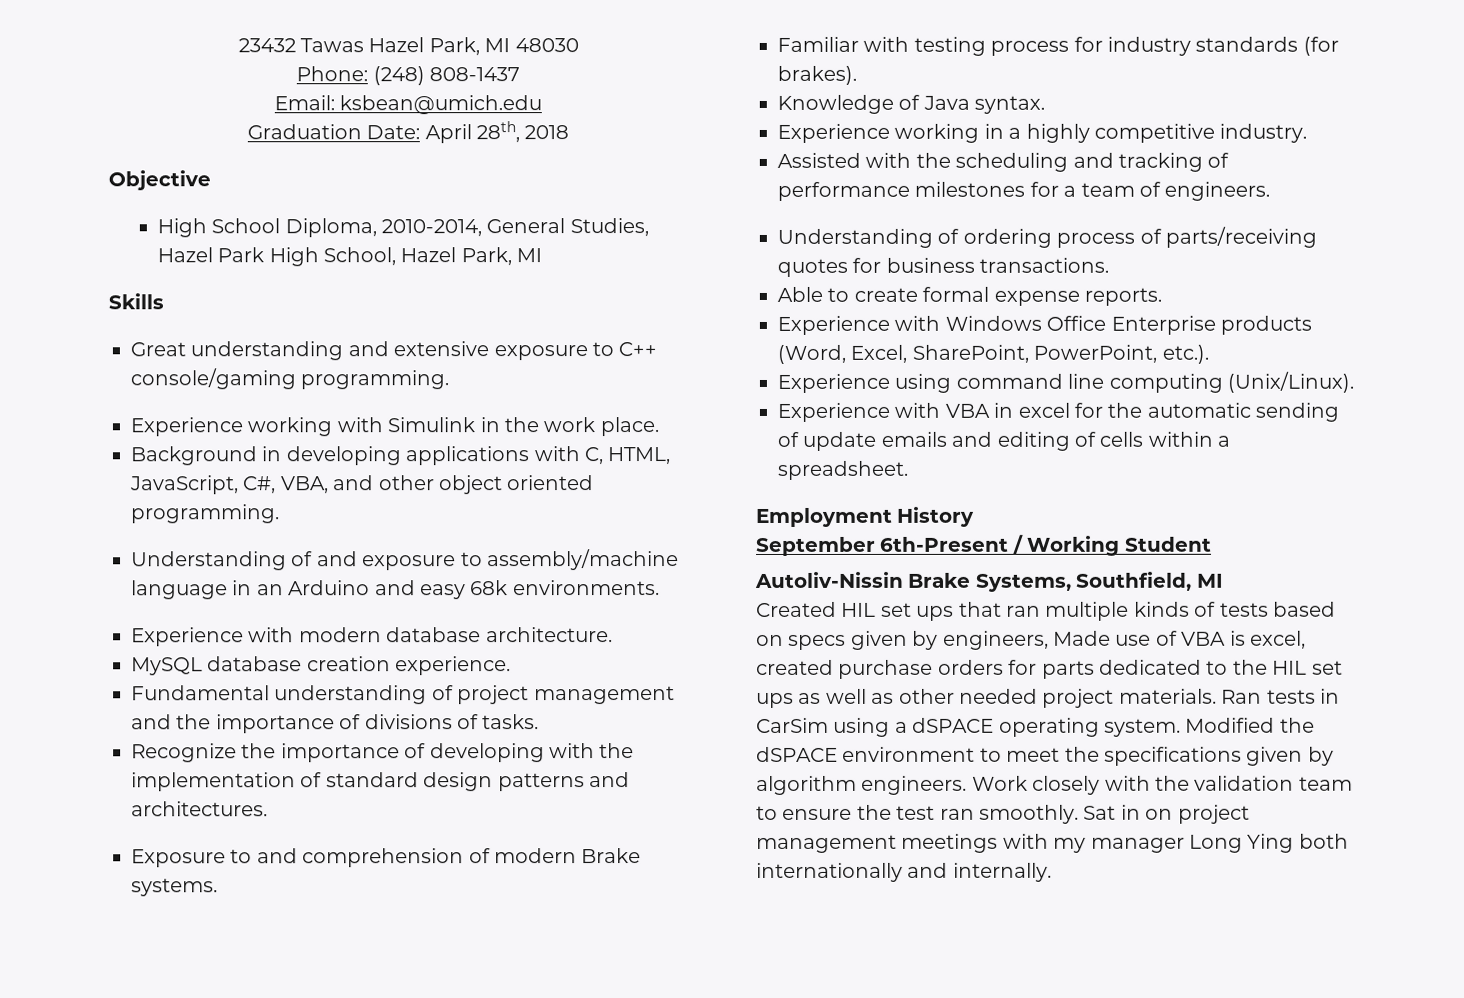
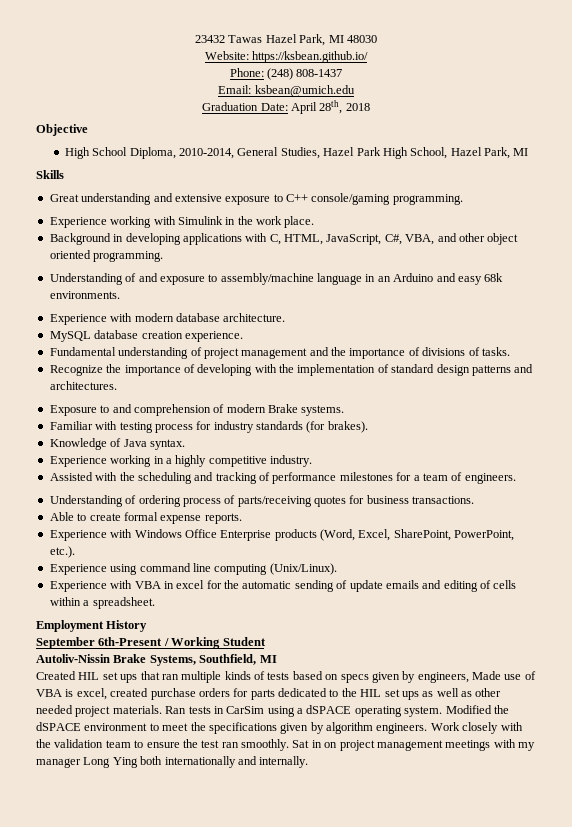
+ Website: https://ksbean.github.io/

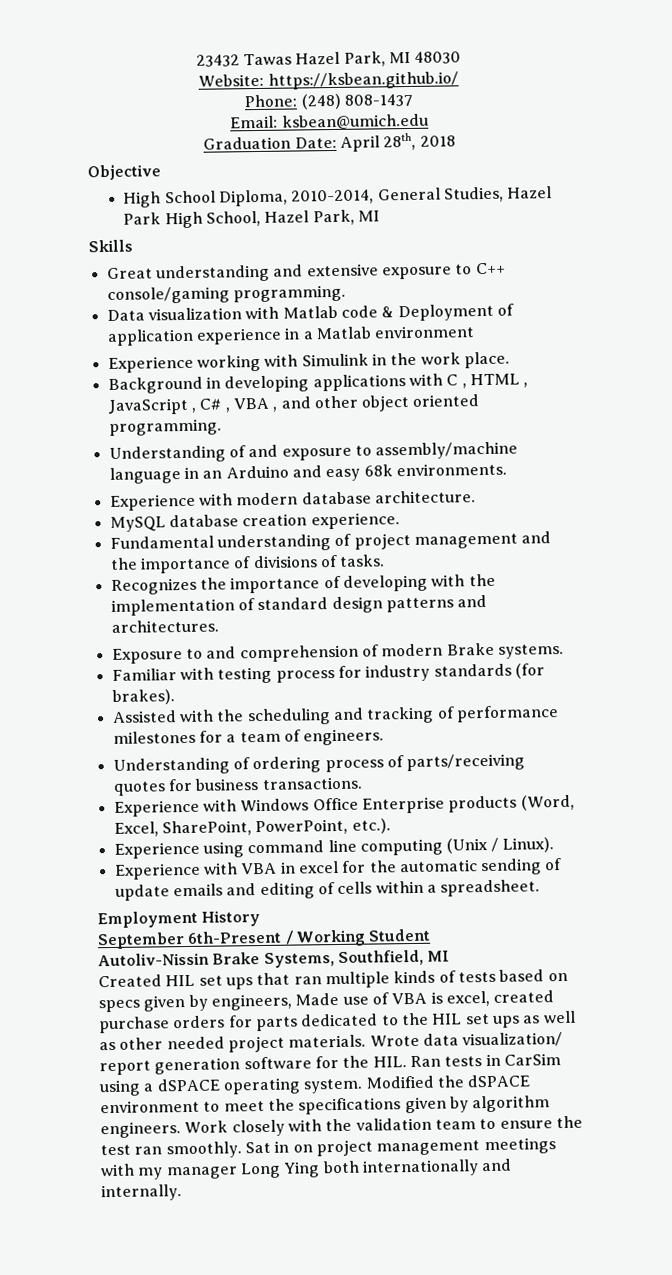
+ Data visualization with Matlab code & Deployment of application experience in a Matlab environment
- Background in developing applications with C, HTML, JavaScript, C#, VBA, and other object oriented programming.
+ Background in developing applications with C , HTML , JavaScript , C# , VBA , and other object oriented programming.
- Recognize the importance of developing with the implementation of standard design patterns and architectures.
+ Recognizes the importance of developing with the implementation of standard design patterns and architectures.
- Knowledge of Java syntax.
- Experience working in a highly competitive industry.
- Able to create formal expense reports.
- Experience using command line computing (Unix/Linux).
+ Experience using command line computing (Unix / Linux).
- Ran tests in CarSim using a dSPACE operating system.
+ Wrote data visualization/ report generation software for the HIL. Ran tests in CarSim using a dSPACE operating system.

